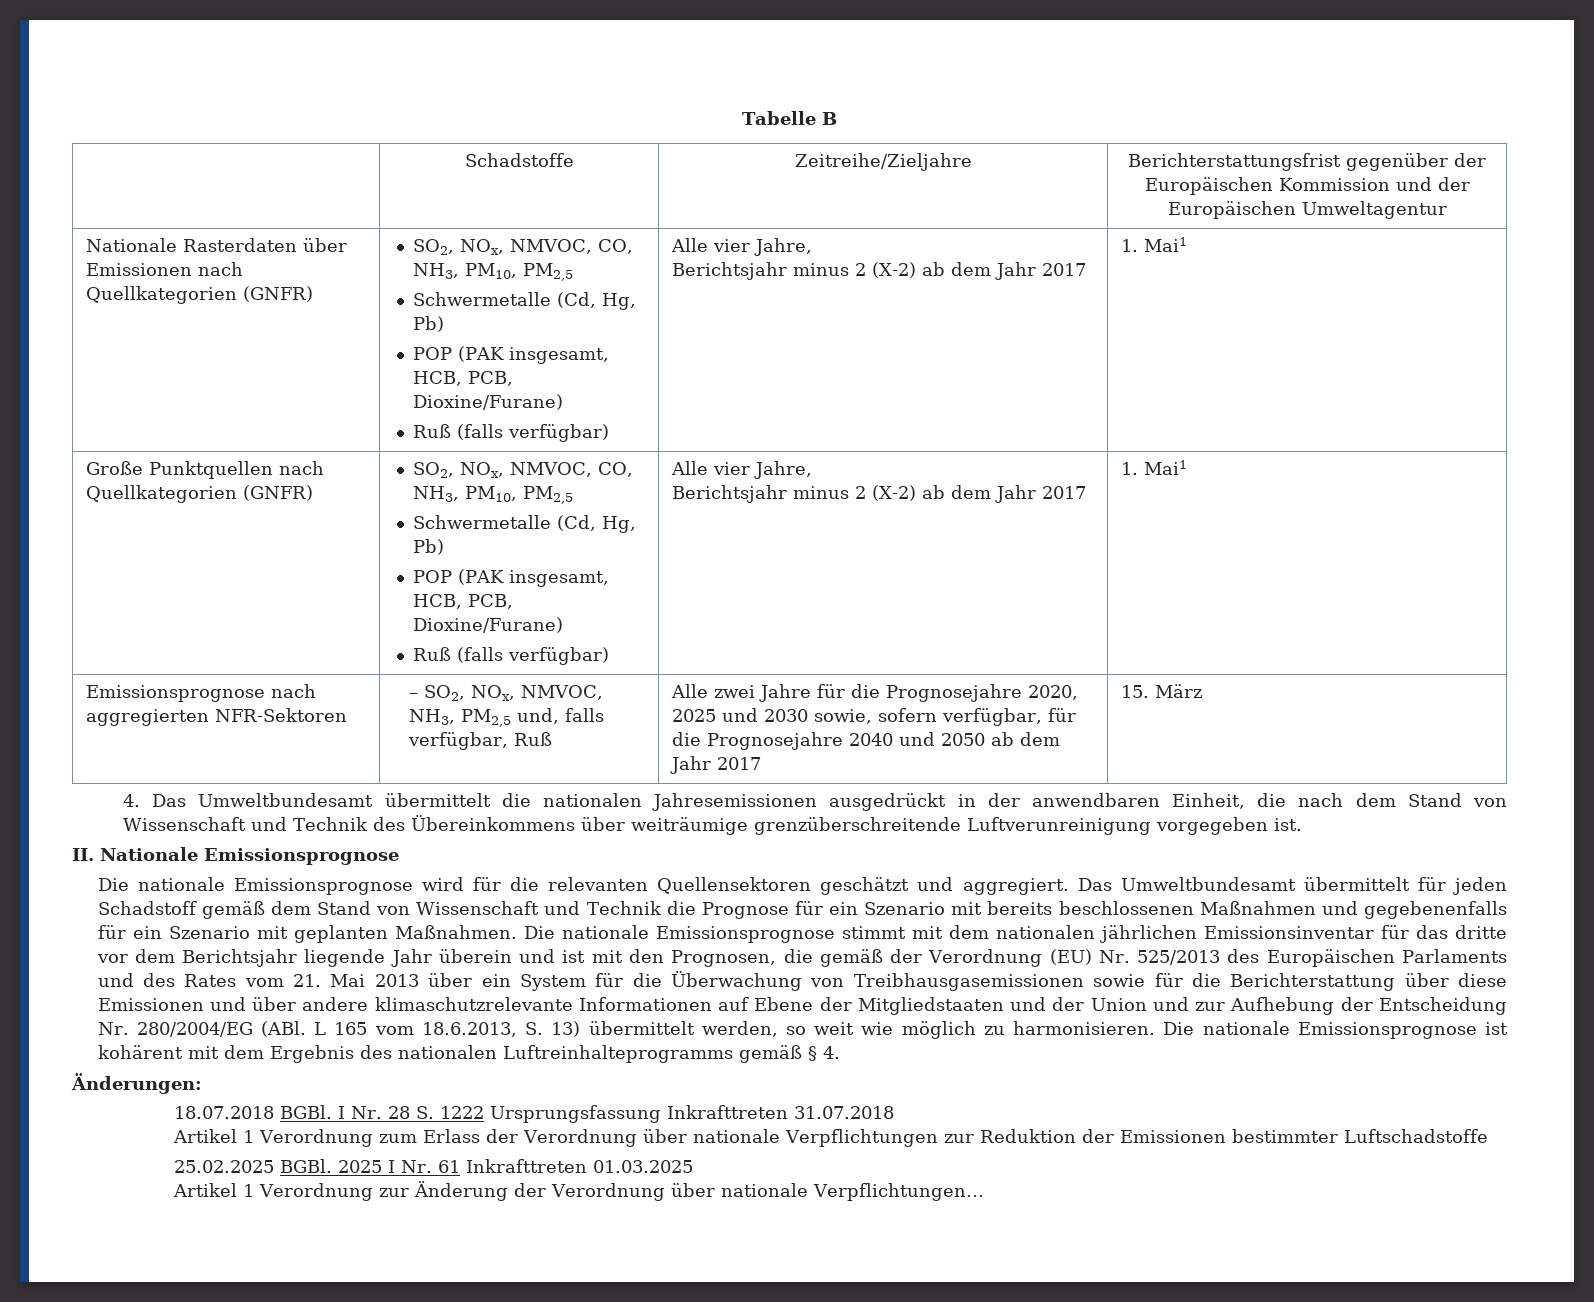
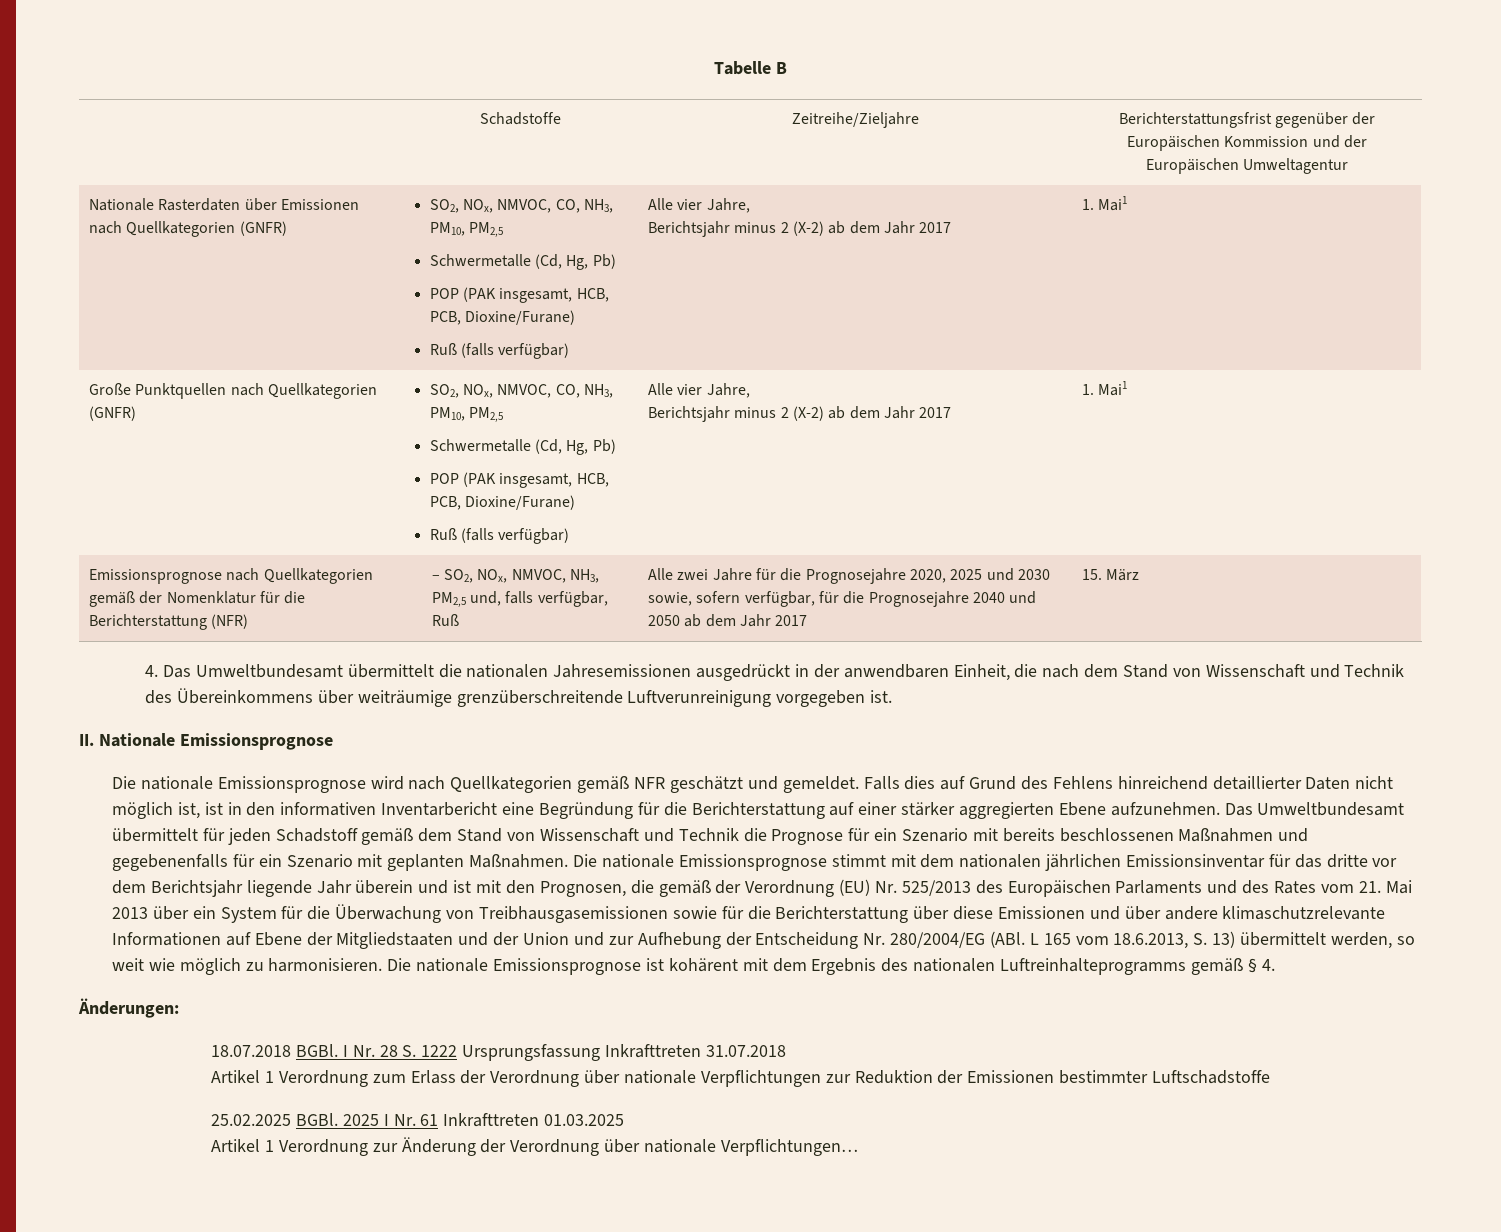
- Emissionsprognose nach aggregierten NFR-Sektoren
+ Emissionsprognose nach Quellkategorien gemäß der Nomenklatur für die Berichterstattung (NFR)
- Die nationale Emissionsprognose wird für die relevanten Quellensektoren geschätzt und aggregiert.
+ Die nationale Emissionsprognose wird nach Quellkategorien gemäß NFR geschätzt und gemeldet. Falls dies auf Grund des Fehlens hinreichend detaillierter Daten nicht möglich ist, ist in den informativen Inventarbericht eine Begründung für die Berichterstattung auf einer stärker aggregierten Ebene aufzunehmen.

